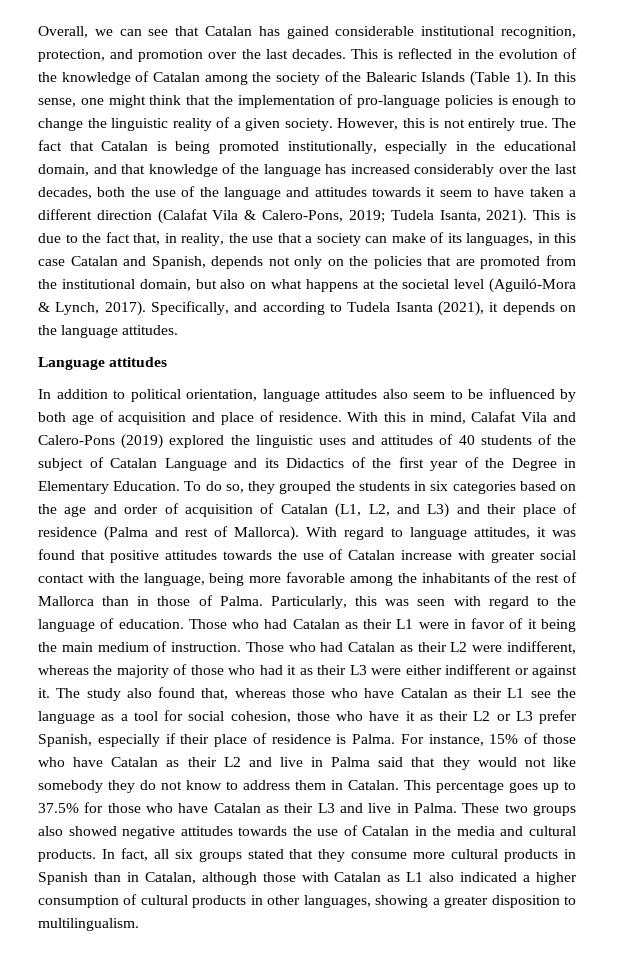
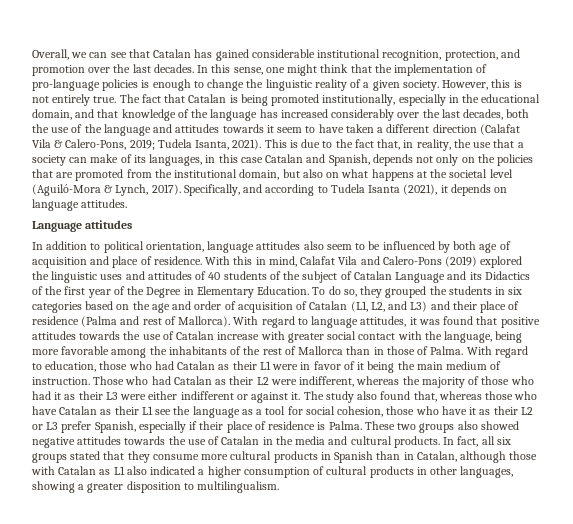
- This is reflected in the evolution of the knowledge of Catalan among the society of the Balearic Islands (Table 1).
- Specifically, and according to Tudela Isanta (2021), it depends on the language attitudes.
+ Specifically, and according to Tudela Isanta (2021), it depends on language attitudes.
- Particularly, this was seen with regard to the language of education. Those who had Catalan as their L1 were in favor of it being the main medium of instruction.
+ With regard to education, those who had Catalan as their L1 were in favor of it being the main medium of instruction.
- For instance, 15% of those who have Catalan as their L2 and live in Palma said that they would not like somebody they do not know to address them in Catalan. This percentage goes up to 37.5% for those who have Catalan as their L3 and live in Palma.

